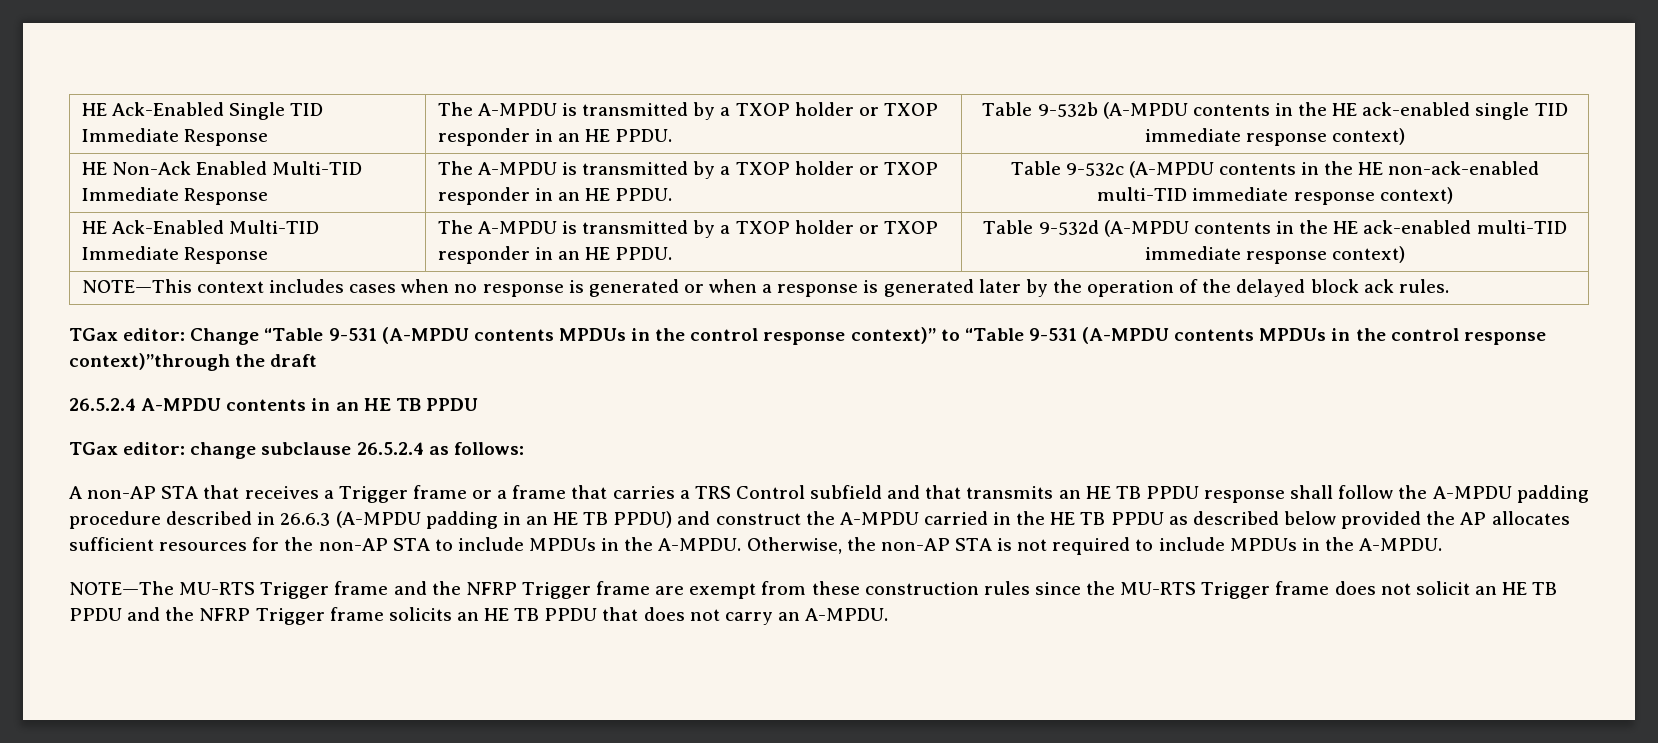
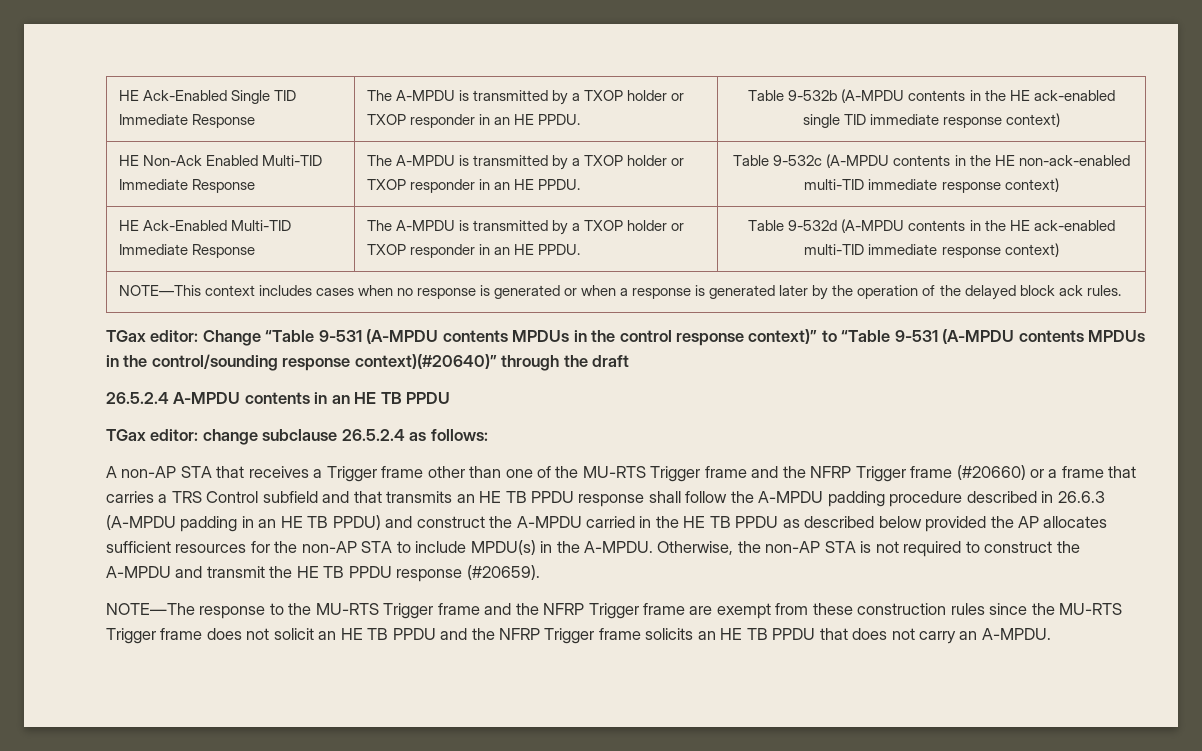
- TGax editor: Change “Table 9-531 (A-MPDU contents MPDUs in the control response context)” to “Table 9-531 (A-MPDU contents MPDUs in the control response context)”through the draft
+ TGax editor: Change “Table 9-531 (A-MPDU contents MPDUs in the control response context)” to “Table 9-531 (A-MPDU contents MPDUs in the control/sounding response context)(#20640)” through the draft
- A non-AP STA that receives a Trigger frame or a frame that carries a TRS Control subfield and that transmits an HE TB PPDU response shall follow the A-MPDU padding procedure described in 26.6.3 (A-MPDU padding in an HE TB PPDU) and construct the A-MPDU carried in the HE TB PPDU as described below provided the AP allocates sufficient resources for the non-AP STA to include MPDUs in the A-MPDU.
+ A non-AP STA that receives a Trigger frame other than one of the MU-RTS Trigger frame and the NFRP Trigger frame (#20660) or a frame that carries a TRS Control subfield and that transmits an HE TB PPDU response shall follow the A-MPDU padding procedure described in 26.6.3 (A-MPDU padding in an HE TB PPDU) and construct the A-MPDU carried in the HE TB PPDU as described below provided the AP allocates sufficient resources for the non-AP STA to include MPDU(s) in the A-MPDU.
- Otherwise, the non-AP STA is not required to include MPDUs in the A-MPDU.
- NOTE—The MU-RTS Trigger frame and the NFRP Trigger frame are exempt from these construction rules since the MU-RTS Trigger frame does not solicit an HE TB PPDU and the NFRP Trigger frame solicits an HE TB PPDU that does not carry an A-MPDU.
+ Otherwise, the non-AP STA is not required to construct the A-MPDU and transmit the HE TB PPDU response (#20659).
+ NOTE—The response to the MU-RTS Trigger frame and the NFRP Trigger frame are exempt from these construction rules since the MU-RTS Trigger frame does not solicit an HE TB PPDU and the NFRP Trigger frame solicits an HE TB PPDU that does not carry an A-MPDU.

